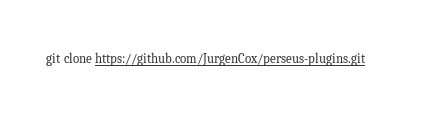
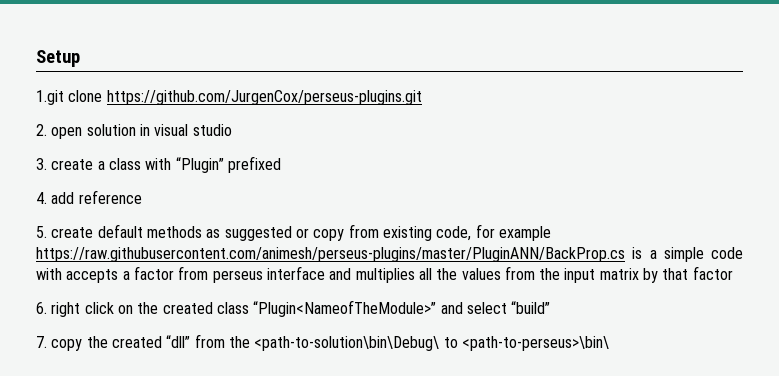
- git clone https://github.com/JurgenCox/perseus-plugins.git
+ Setup
+ 1.git clone https://github.com/JurgenCox/perseus-plugins.git
+ 2. open solution in visual studio
+ 3. create a class with “Plugin” prefixed
+ 4. add reference
+ 5. create default methods as suggested or copy from existing code, for example https://raw.githubusercontent.com/animesh/perseus-plugins/master/PluginANN/BackProp.cs is a simple code with accepts a factor from perseus interface and multiplies all the values from the input matrix by that factor
+ 6. right click on the created class “Plugin<NameofTheModule>” and select “build”
+ 7. copy the created “dll” from the <path-to-solution\bin\Debug\ to <path-to-perseus>\bin\

